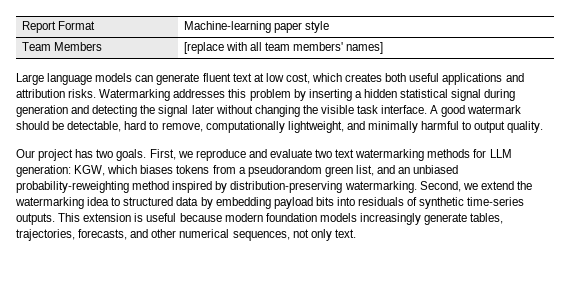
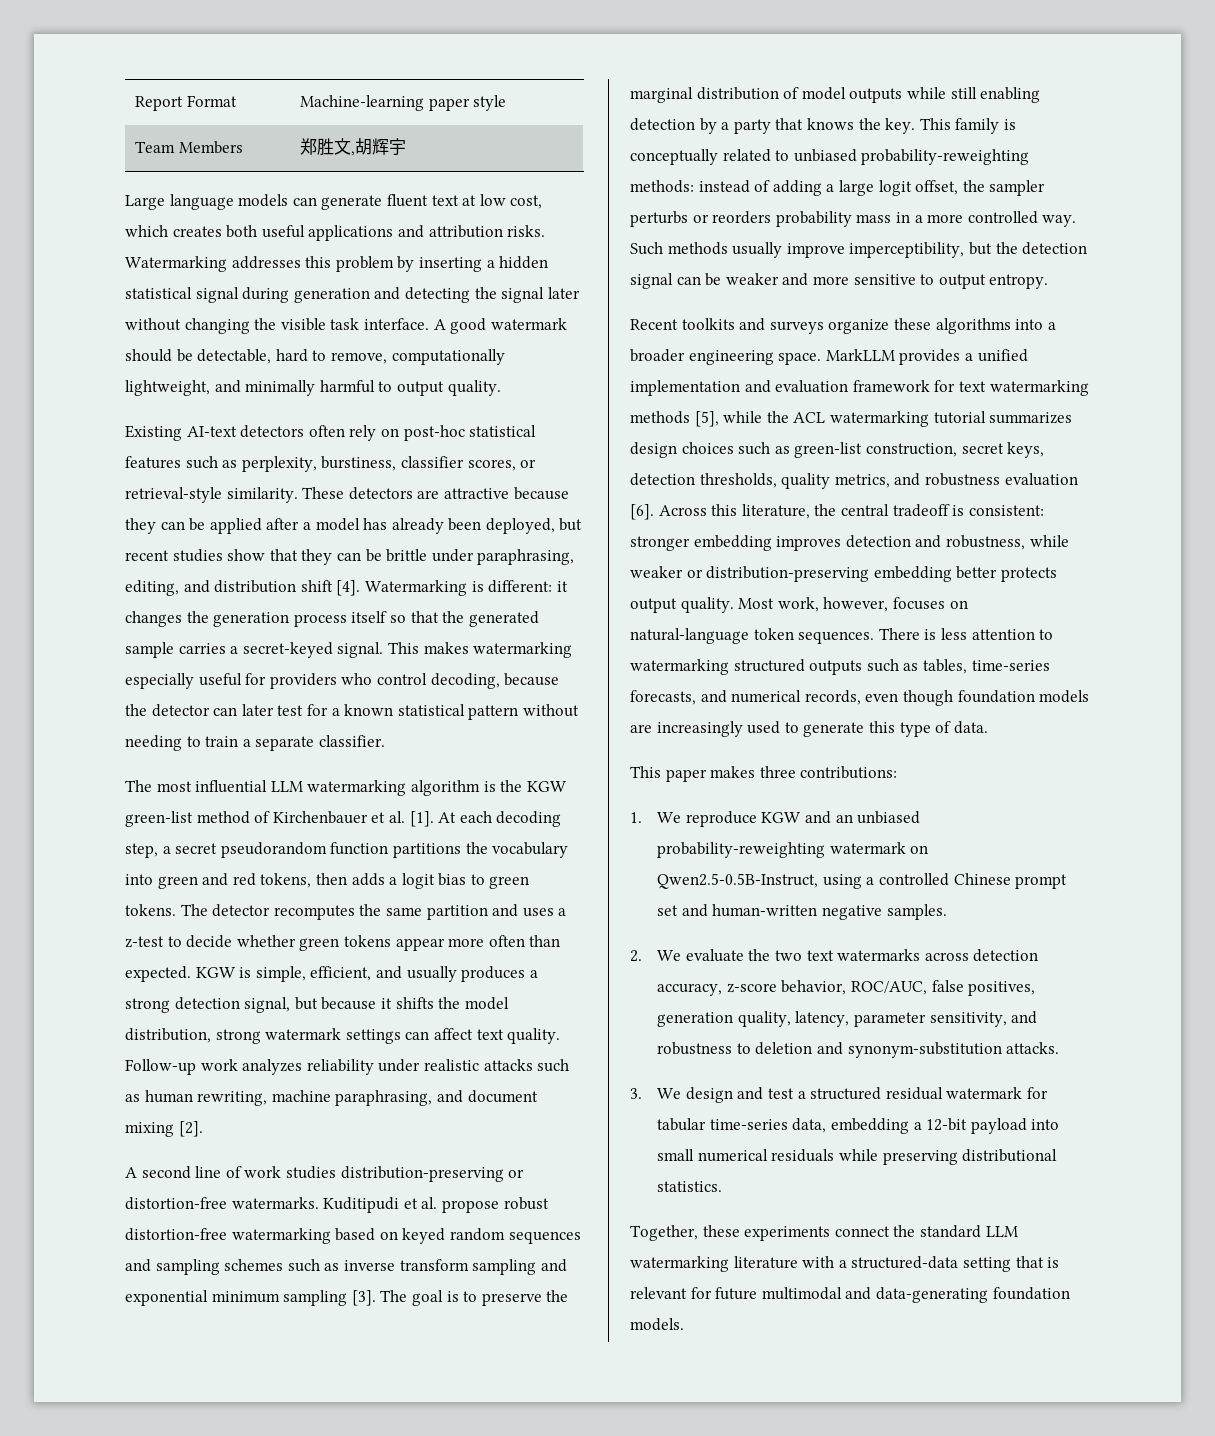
- Team Members | [replace with all team members' names]
+ Team Members | 郑胜文,胡辉宇
- Our project has two goals. First, we reproduce and evaluate two text watermarking methods for LLM generation: KGW, which biases tokens from a pseudorandom green list, and an unbiased probability-reweighting method inspired by distribution-preserving watermarking. Second, we extend the watermarking idea to structured data by embedding payload bits into residuals of synthetic time-series outputs. This extension is useful because modern foundation models increasingly generate tables, trajectories, forecasts, and other numerical sequences, not only text.
+ Existing AI-text detectors often rely on post-hoc statistical features such as perplexity, burstiness, classifier scores, or retrieval-style similarity. These detectors are attractive because they can be applied after a model has already been deployed, but recent studies show that they can be brittle under paraphrasing, editing, and distribution shift [4]. Watermarking is different: it changes the generation process itself so that the generated sample carries a secret-keyed signal. This makes watermarking especially useful for providers who control decoding, because the detector can later test for a known statistical pattern without needing to train a separate classifier.
+ The most influential LLM watermarking algorithm is the KGW green-list method of Kirchenbauer et al. [1]. At each decoding step, a secret pseudorandom function partitions the vocabulary into green and red tokens, then adds a logit bias to green tokens. The detector recomputes the same partition and uses a z-test to decide whether green tokens appear more often than expected. KGW is simple, efficient, and usually produces a strong detection signal, but because it shifts the model distribution, strong watermark settings can affect text quality. Follow-up work analyzes reliability under realistic attacks such as human rewriting, machine paraphrasing, and document mixing [2].
+ A second line of work studies distribution-preserving or distortion-free watermarks. Kuditipudi et al. propose robust distortion-free watermarking based on keyed random sequences and sampling schemes such as inverse transform sampling and exponential minimum sampling [3]. The goal is to preserve the marginal distribution of model outputs while still enabling detection by a party that knows the key. This family is conceptually related to unbiased probability-reweighting methods: instead of adding a large logit offset, the sampler perturbs or reorders probability mass in a more controlled way. Such methods usually improve imperceptibility, but the detection signal can be weaker and more sensitive to output entropy.
+ Recent toolkits and surveys organize these algorithms into a broader engineering space. MarkLLM provides a unified implementation and evaluation framework for text watermarking methods [5], while the ACL watermarking tutorial summarizes design choices such as green-list construction, secret keys, detection thresholds, quality metrics, and robustness evaluation [6]. Across this literature, the central tradeoff is consistent: stronger embedding improves detection and robustness, while weaker or distribution-preserving embedding better protects output quality. Most work, however, focuses on natural-language token sequences. There is less attention to watermarking structured outputs such as tables, time-series forecasts, and numerical records, even though foundation models are increasingly used to generate this type of data.
+ This paper makes three contributions:
+ 1. We reproduce KGW and an unbiased probability-reweighting watermark on Qwen2.5-0.5B-Instruct, using a controlled Chinese prompt set and human-written negative samples.
+ 2. We evaluate the two text watermarks across detection accuracy, z-score behavior, ROC/AUC, false positives, generation quality, latency, parameter sensitivity, and robustness to deletion and synonym-substitution attacks.
+ 3. We design and test a structured residual watermark for tabular time-series data, embedding a 12-bit payload into small numerical residuals while preserving distributional statistics.
+ Together, these experiments connect the standard LLM watermarking literature with a structured-data setting that is relevant for future multimodal and data-generating foundation models.

